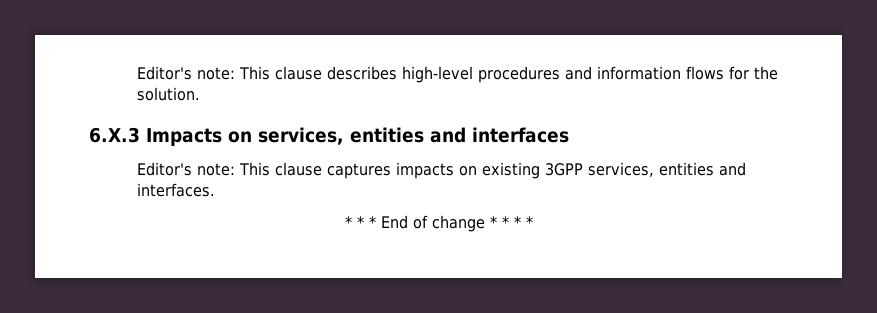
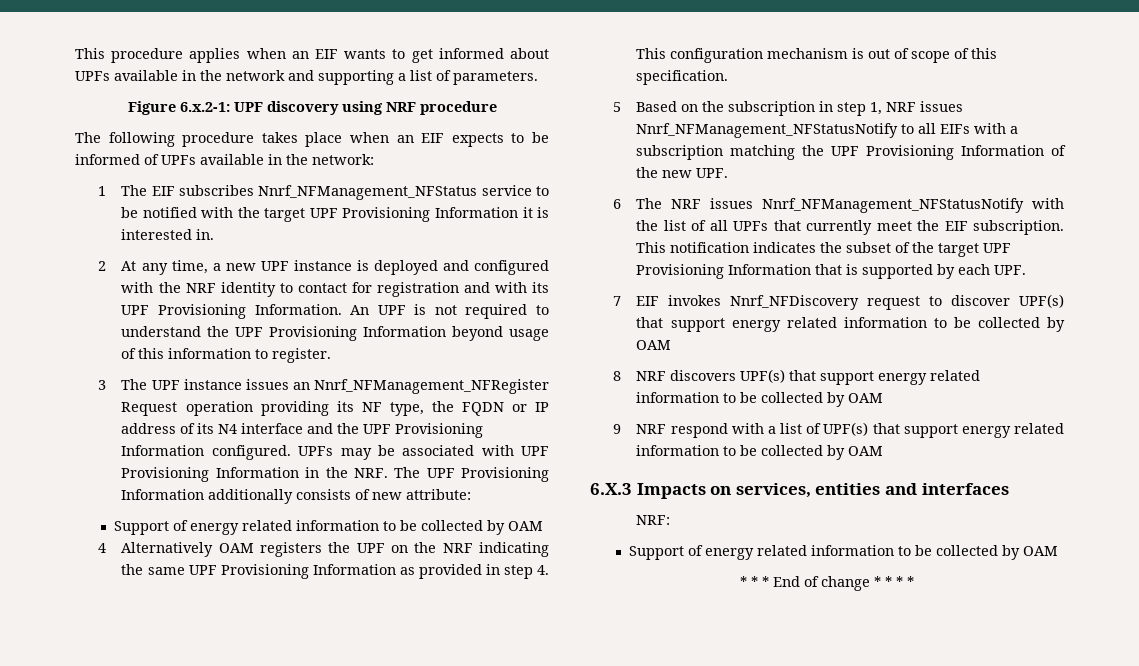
- Editor's note: This clause describes high-level procedures and information flows for the solution.
+ This procedure applies when an EIF wants to get informed about UPFs available in the network and supporting a list of parameters.
+ Figure 6.x.2-1: UPF discovery using NRF procedure
+ The following procedure takes place when an EIF expects to be informed of UPFs available in the network:
+ 1 The EIF subscribes Nnrf_NFManagement_NFStatus service to be notified with the target UPF Provisioning Information it is interested in.
+ 2 At any time, a new UPF instance is deployed and configured with the NRF identity to contact for registration and with its UPF Provisioning Information. An UPF is not required to understand the UPF Provisioning Information beyond usage of this information to register.
+ 3 The UPF instance issues an Nnrf_NFManagement_NFRegister Request operation providing its NF type, the FQDN or IP address of its N4 interface and the UPF Provisioning Information configured. UPFs may be associated with UPF Provisioning Information in the NRF. The UPF Provisioning Information additionally consists of new attribute:
+ Support of energy related information to be collected by OAM
+ 4 Alternatively OAM registers the UPF on the NRF indicating the same UPF Provisioning Information as provided in step 4. This configuration mechanism is out of scope of this specification.
+ 5 Based on the subscription in step 1, NRF issues Nnrf_NFManagement_NFStatusNotify to all EIFs with a subscription matching the UPF Provisioning Information of the new UPF.
+ 6 The NRF issues Nnrf_NFManagement_NFStatusNotify with the list of all UPFs that currently meet the EIF subscription. This notification indicates the subset of the target UPF Provisioning Information that is supported by each UPF.
+ 7 EIF invokes Nnrf_NFDiscovery request to discover UPF(s) that support energy related information to be collected by OAM
+ 8 NRF discovers UPF(s) that support energy related information to be collected by OAM
+ 9 NRF respond with a list of UPF(s) that support energy related information to be collected by OAM
- Editor's note: This clause captures impacts on existing 3GPP services, entities and interfaces.
+ NRF:
+ Support of energy related information to be collected by OAM

